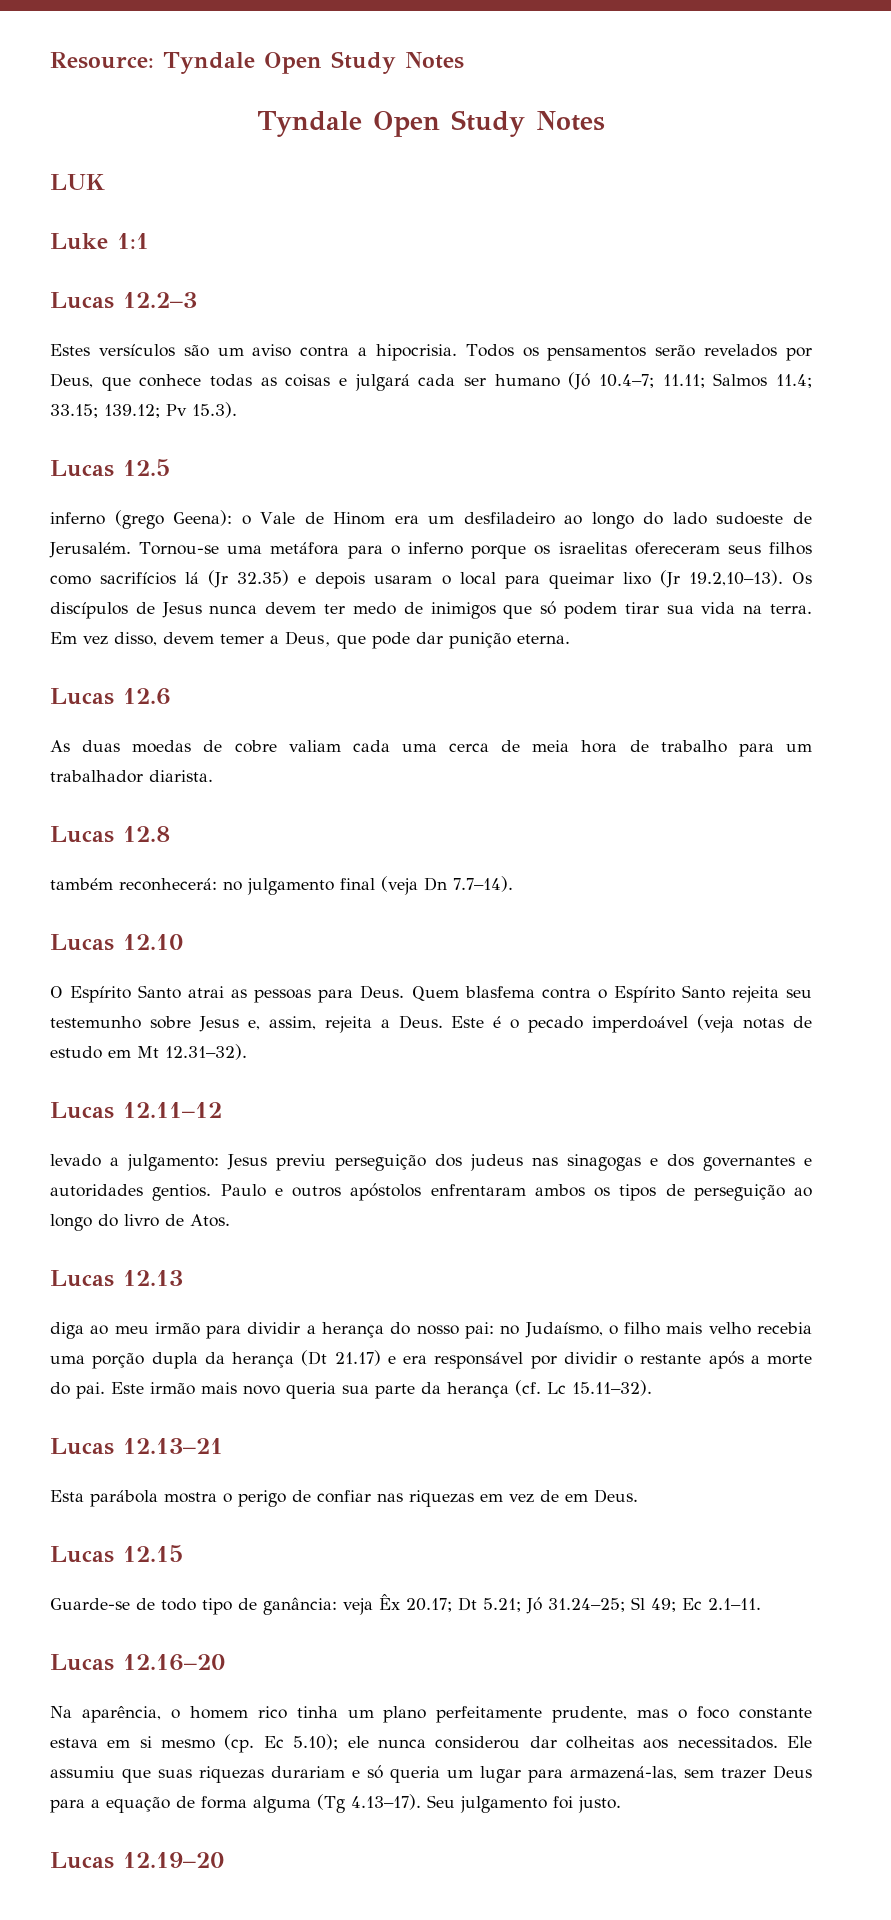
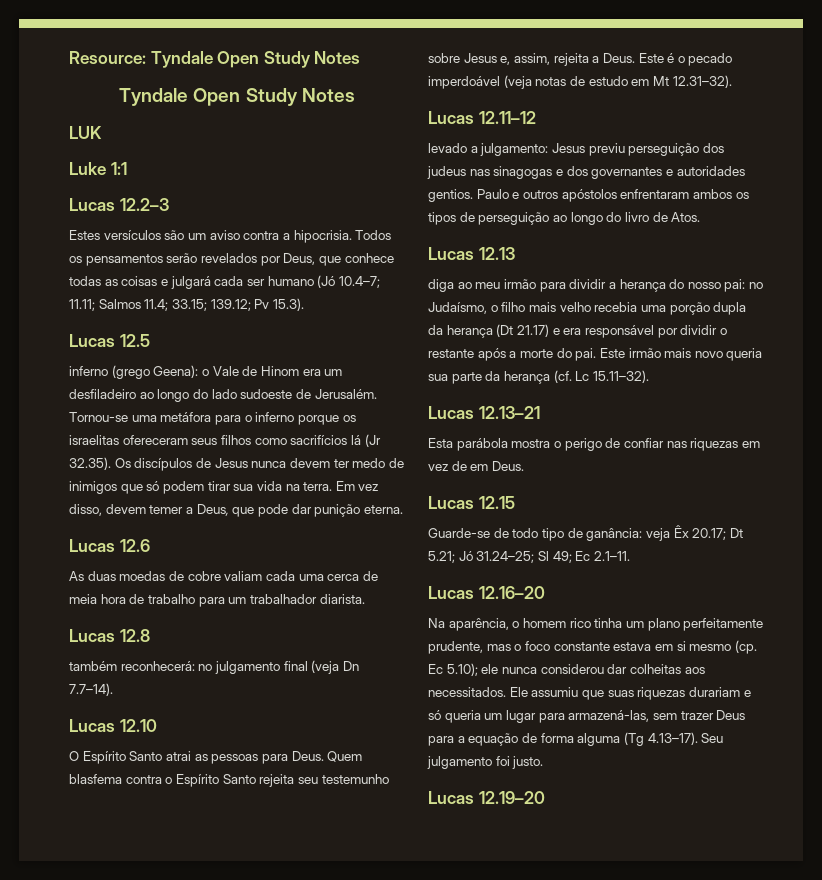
- Tornou-se uma metáfora para o inferno porque os israelitas ofereceram seus filhos como sacrifícios lá (Jr 32.35) e depois usaram o local para queimar lixo (Jr 19.2,10–13). Os discípulos de Jesus nunca devem ter medo de inimigos que só podem tirar sua vida na terra.
+ Tornou-se uma metáfora para o inferno porque os israelitas ofereceram seus filhos como sacrifícios lá (Jr 32.35). Os discípulos de Jesus nunca devem ter medo de inimigos que só podem tirar sua vida na terra.

